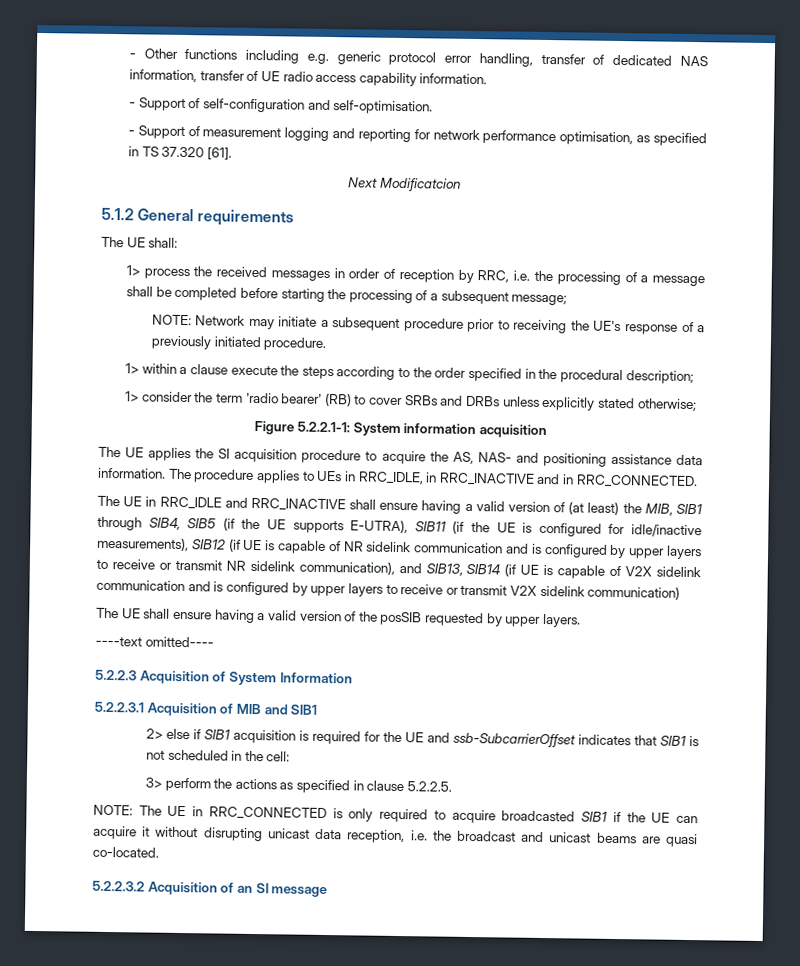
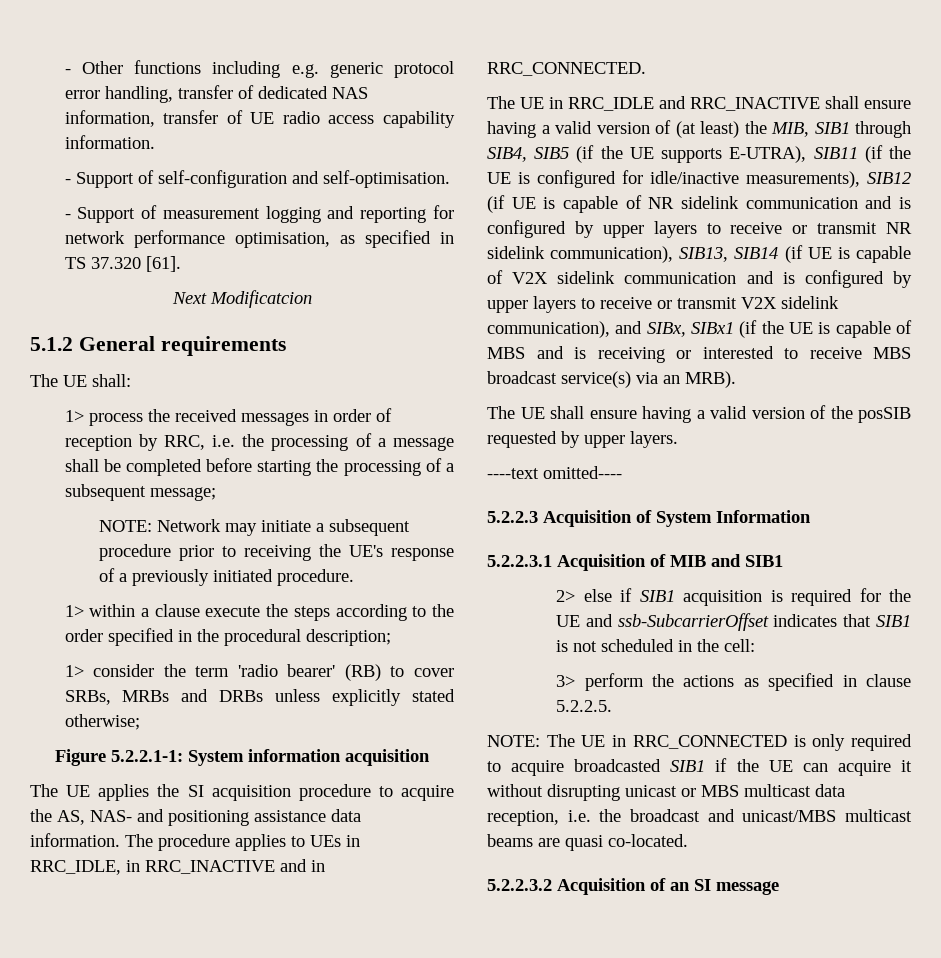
- 1> consider the term 'radio bearer' (RB) to cover SRBs and DRBs unless explicitly stated otherwise;
+ 1> consider the term 'radio bearer' (RB) to cover SRBs, MRBs and DRBs unless explicitly stated otherwise;
- The UE in RRC_IDLE and RRC_INACTIVE shall ensure having a valid version of (at least) the MIB, SIB1 through SIB4, SIB5 (if the UE supports E-UTRA), SIB11 (if the UE is configured for idle/inactive measurements), SIB12 (if UE is capable of NR sidelink communication and is configured by upper layers to receive or transmit NR sidelink communication), and SIB13, SIB14 (if UE is capable of V2X sidelink communication and is configured by upper layers to receive or transmit V2X sidelink communication)
+ The UE in RRC_IDLE and RRC_INACTIVE shall ensure having a valid version of (at least) the MIB, SIB1 through SIB4, SIB5 (if the UE supports E-UTRA), SIB11 (if the UE is configured for idle/inactive measurements), SIB12 (if UE is capable of NR sidelink communication and is configured by upper layers to receive or transmit NR sidelink communication), SIB13, SIB14 (if UE is capable of V2X sidelink communication and is configured by upper layers to receive or transmit V2X sidelink communication), and SIBx, SIBx1 (if the UE is capable of MBS and is receiving or interested to receive MBS broadcast service(s) via an MRB).
- NOTE: The UE in RRC_CONNECTED is only required to acquire broadcasted SIB1 if the UE can acquire it without disrupting unicast data reception, i.e. the broadcast and unicast beams are quasi co-located.
+ NOTE: The UE in RRC_CONNECTED is only required to acquire broadcasted SIB1 if the UE can acquire it without disrupting unicast or MBS multicast data reception, i.e. the broadcast and unicast/MBS multicast beams are quasi co-located.

